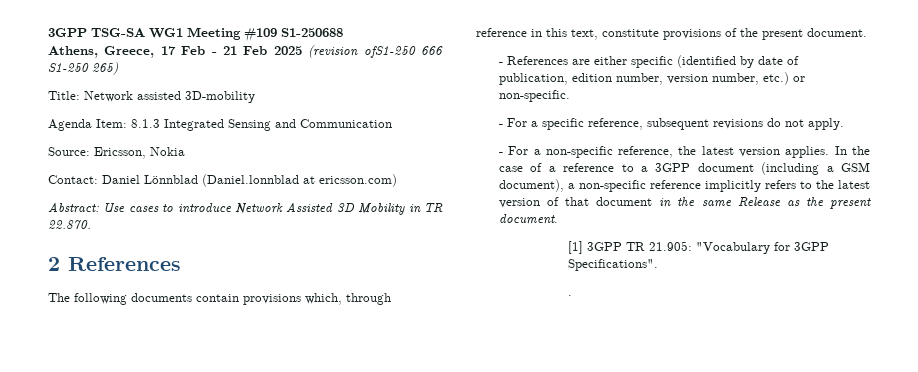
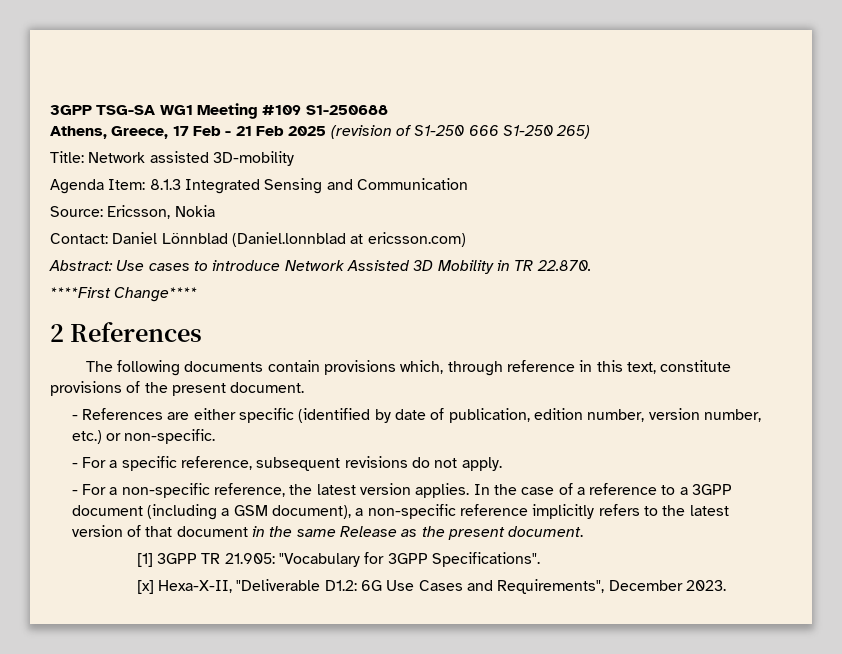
- Athens, Greece, 17 Feb - 21 Feb 2025 (revision ofS1-250 666 S1-250 265)
+ Athens, Greece, 17 Feb - 21 Feb 2025 (revision of S1-250 666 S1-250 265)
+ ****First Change****
- .
+ [x] Hexa-X-II, "Deliverable D1.2: 6G Use Cases and Requirements", December 2023.

